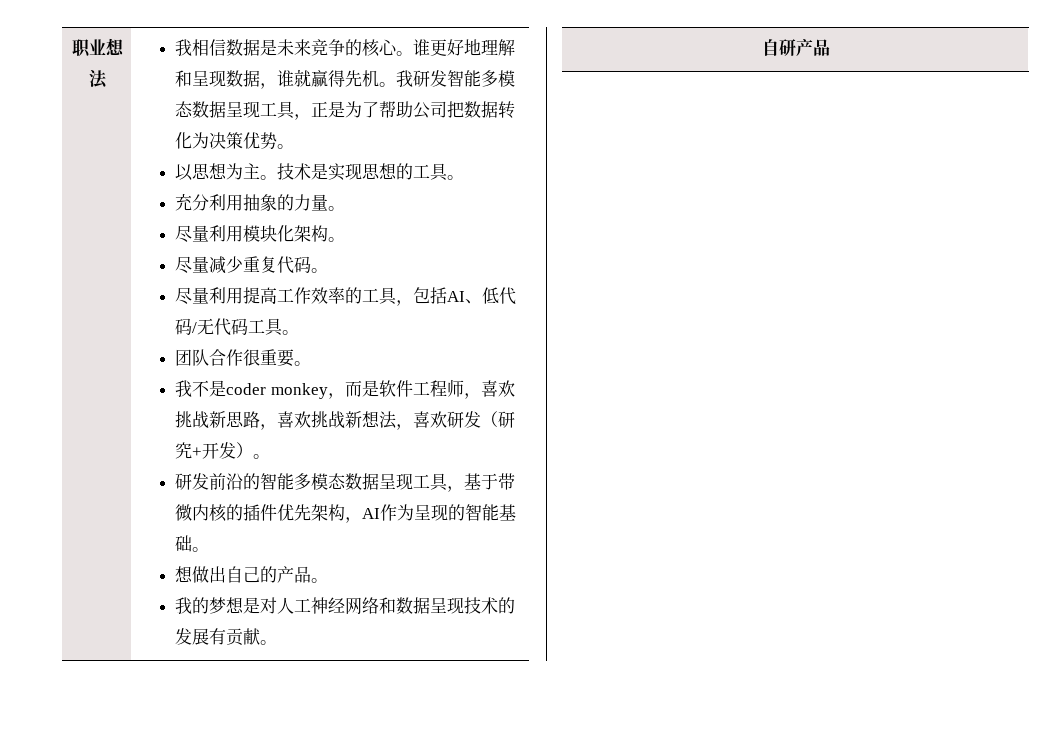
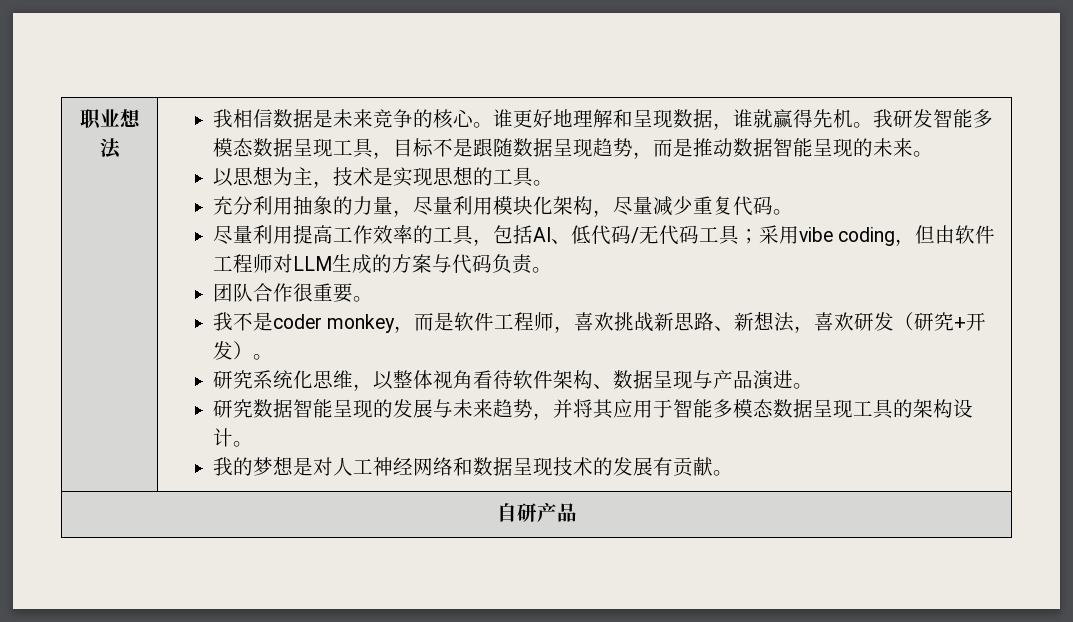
- 我研发智能多模态数据呈现工具，正是为了帮助公司把数据转化为决策优势。
+ 我研发智能多模态数据呈现工具，目标不是跟随数据呈现趋势，而是推动数据智能呈现的未来。
- 以思想为主。技术是实现思想的工具。
+ 以思想为主，技术是实现思想的工具。
- 充分利用抽象的力量。
- 尽量利用模块化架构。
- 尽量减少重复代码。
+ 充分利用抽象的力量，尽量利用模块化架构，尽量减少重复代码。
- 尽量利用提高工作效率的工具，包括AI、低代码/无代码工具。
+ 尽量利用提高工作效率的工具，包括AI、低代码/无代码工具；采用vibe coding，但由软件工程师对LLM生成的方案与代码负责。
- 我不是coder monkey，而是软件工程师，喜欢挑战新思路，喜欢挑战新想法，喜欢研发（研究+开发）。
+ 我不是coder monkey，而是软件工程师，喜欢挑战新思路、新想法，喜欢研发（研究+开发）。
- 研发前沿的智能多模态数据呈现工具，基于带微内核的插件优先架构，AI作为呈现的智能基础。
- 想做出自己的产品。
+ 研究系统化思维，以整体视角看待软件架构、数据呈现与产品演进。
+ 研究数据智能呈现的发展与未来趋势，并将其应用于智能多模态数据呈现工具的架构设计。

